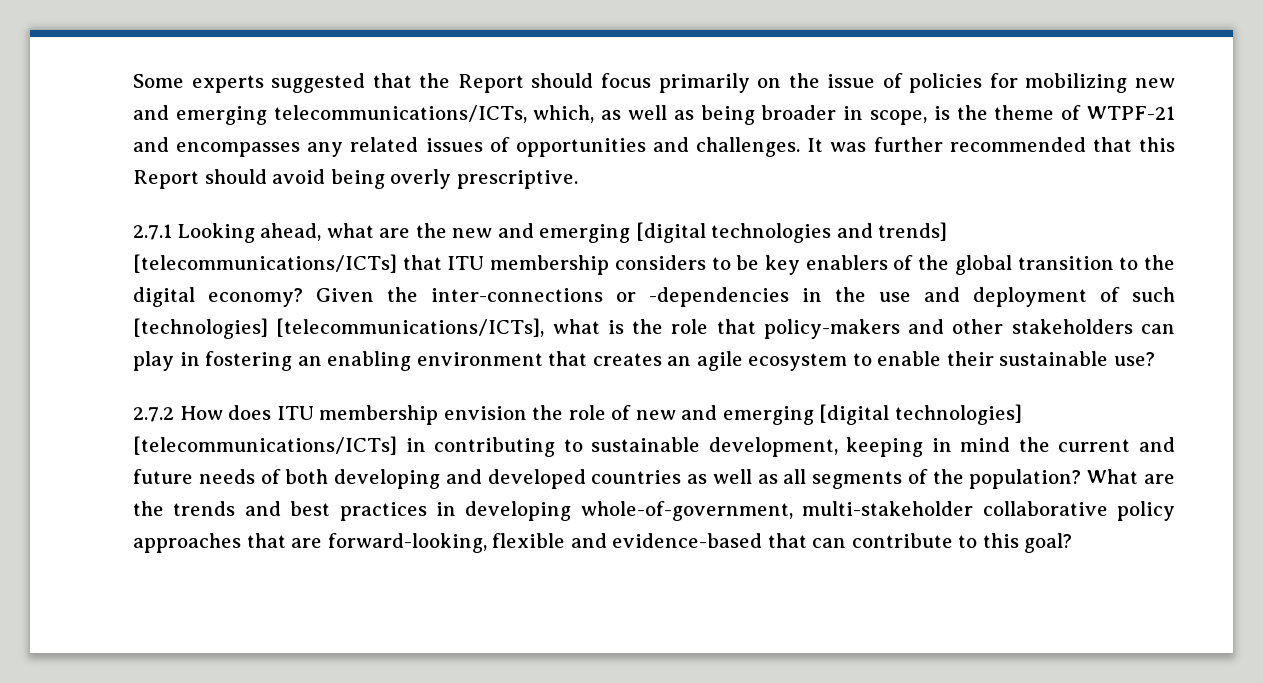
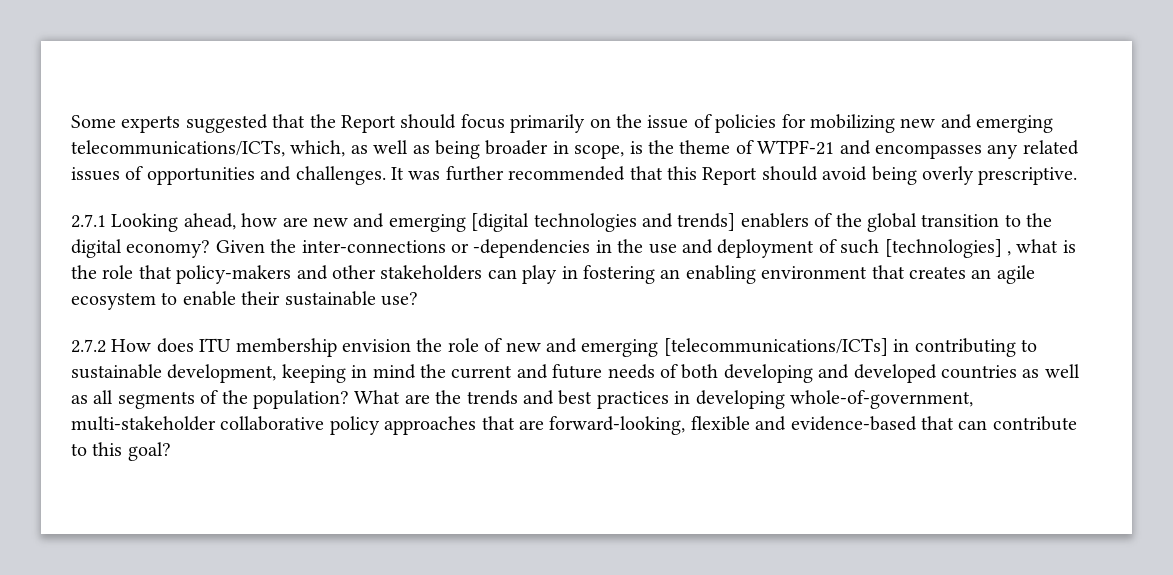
- 2.7.1 Looking ahead, what are the new and emerging [digital technologies and trends] [telecommunications/ICTs] that ITU membership considers to be key enablers of the global transition to the digital economy?
+ 2.7.1 Looking ahead, how are new and emerging [digital technologies and trends] enablers of the global transition to the digital economy?
- Given the inter-connections or -dependencies in the use and deployment of such [technologies] [telecommunications/ICTs], what is the role that policy-makers and other stakeholders can play in fostering an enabling environment that creates an agile ecosystem to enable their sustainable use?
+ Given the inter-connections or -dependencies in the use and deployment of such [technologies] , what is the role that policy-makers and other stakeholders can play in fostering an enabling environment that creates an agile ecosystem to enable their sustainable use?
- 2.7.2 How does ITU membership envision the role of new and emerging [digital technologies] [telecommunications/ICTs] in contributing to sustainable development, keeping in mind the current and future needs of both developing and developed countries as well as all segments of the population?
+ 2.7.2 How does ITU membership envision the role of new and emerging [telecommunications/ICTs] in contributing to sustainable development, keeping in mind the current and future needs of both developing and developed countries as well as all segments of the population?

